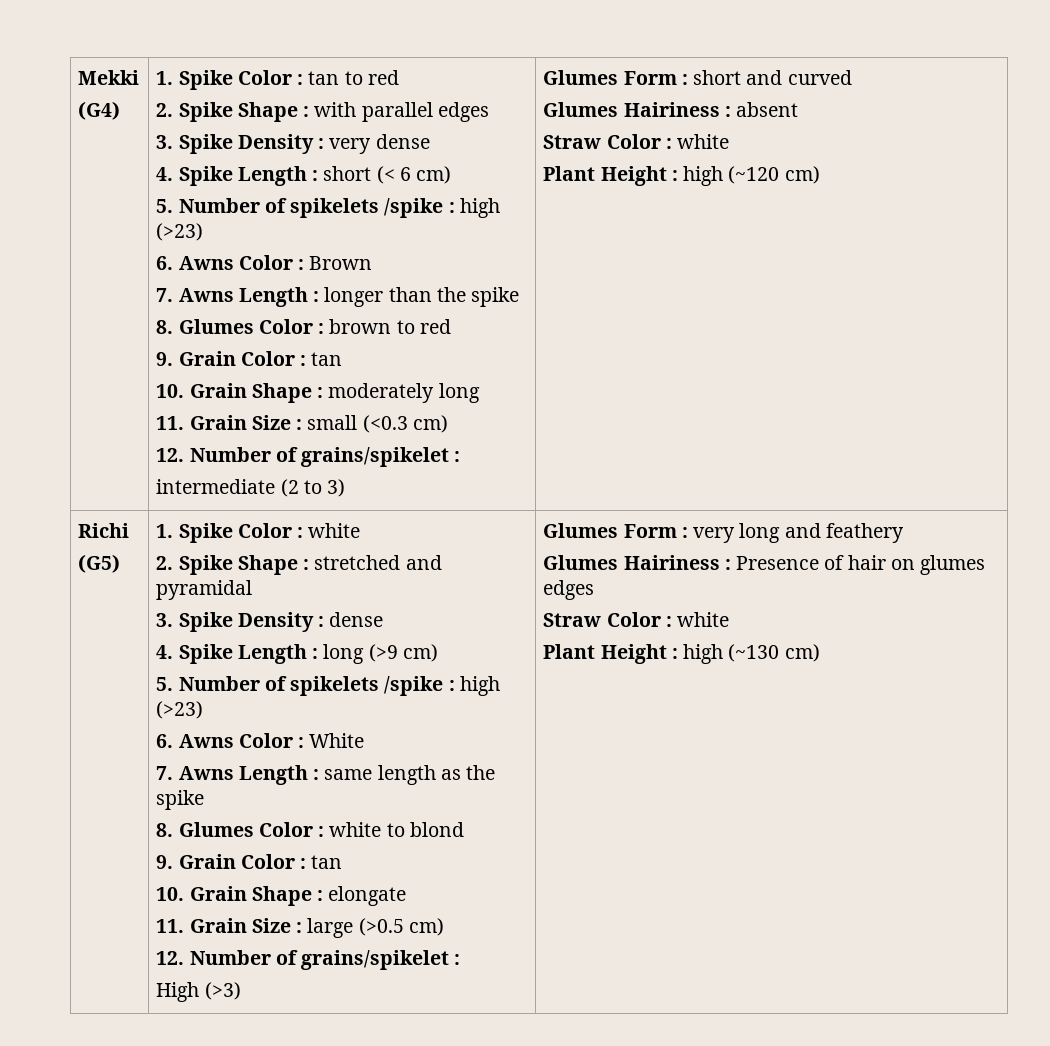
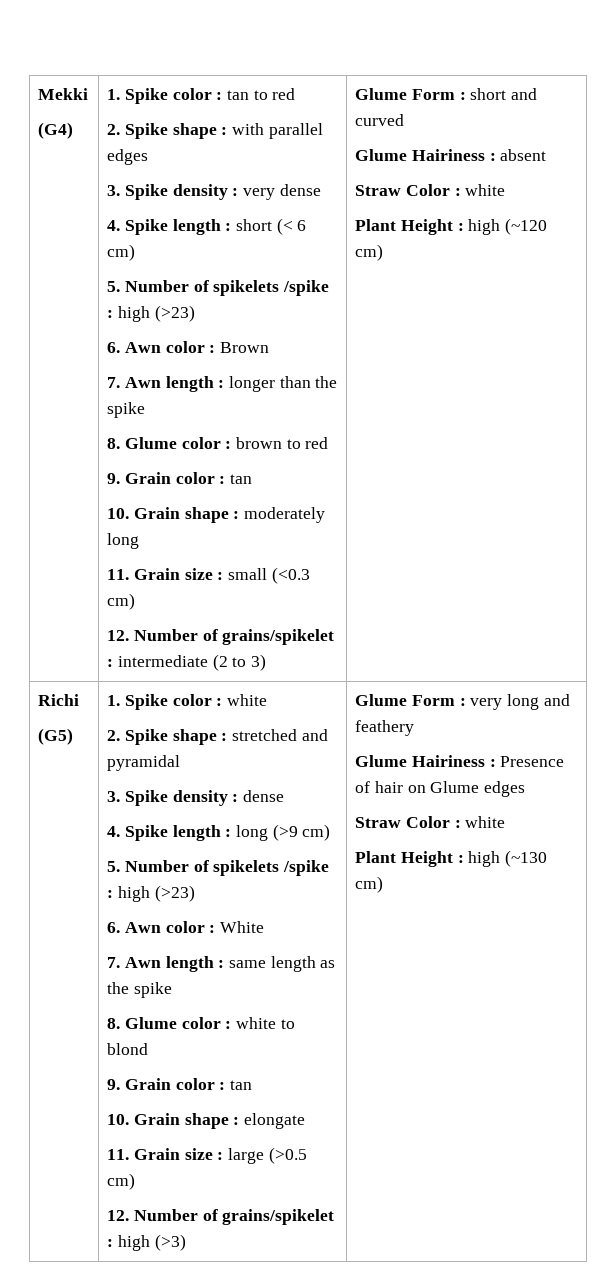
- 1. Spike Color : tan to red
+ 1. Spike color : tan to red
- 2. Spike Shape : with parallel edges
+ 2. Spike shape : with parallel edges
- 3. Spike Density : very dense
+ 3. Spike density : very dense
- 4. Spike Length : short (< 6 cm)
+ 4. Spike length : short (< 6 cm)
- 6. Awns Color : Brown
+ 6. Awn color : Brown
- 7. Awns Length : longer than the spike
+ 7. Awn length : longer than the spike
- 8. Glumes Color : brown to red
- 9. Grain Color : tan
- 10. Grain Shape : moderately long
+ 8. Glume color : brown to red
+ 9. Grain color : tan
+ 10. Grain shape : moderately long
- 11. Grain Size : small (<0.3 cm)
- 12. Number of grains/spikelet :
- intermediate (2 to 3)
+ 11. Grain size : small (<0.3 cm)
+ 12. Number of grains/spikelet : intermediate (2 to 3)
- Glumes Form : short and curved
+ Glume Form : short and curved
- Glumes Hairiness : absent
+ Glume Hairiness : absent
- 1. Spike Color : white
+ 1. Spike color : white
- 2. Spike Shape : stretched and pyramidal
+ 2. Spike shape : stretched and pyramidal
- 3. Spike Density : dense
+ 3. Spike density : dense
- 4. Spike Length : long (>9 cm)
+ 4. Spike length : long (>9 cm)
- 6. Awns Color : White
+ 6. Awn color : White
- 7. Awns Length : same length as the spike
+ 7. Awn length : same length as the spike
- 8. Glumes Color : white to blond
- 9. Grain Color : tan
- 10. Grain Shape : elongate
+ 8. Glume color : white to blond
+ 9. Grain color : tan
+ 10. Grain shape : elongate
- 11. Grain Size : large (>0.5 cm)
- 12. Number of grains/spikelet :
- High (>3)
+ 11. Grain size : large (>0.5 cm)
+ 12. Number of grains/spikelet : high (>3)
- Glumes Form : very long and feathery
+ Glume Form : very long and feathery
- Glumes Hairiness : Presence of hair on glumes edges
+ Glume Hairiness : Presence of hair on Glume edges

